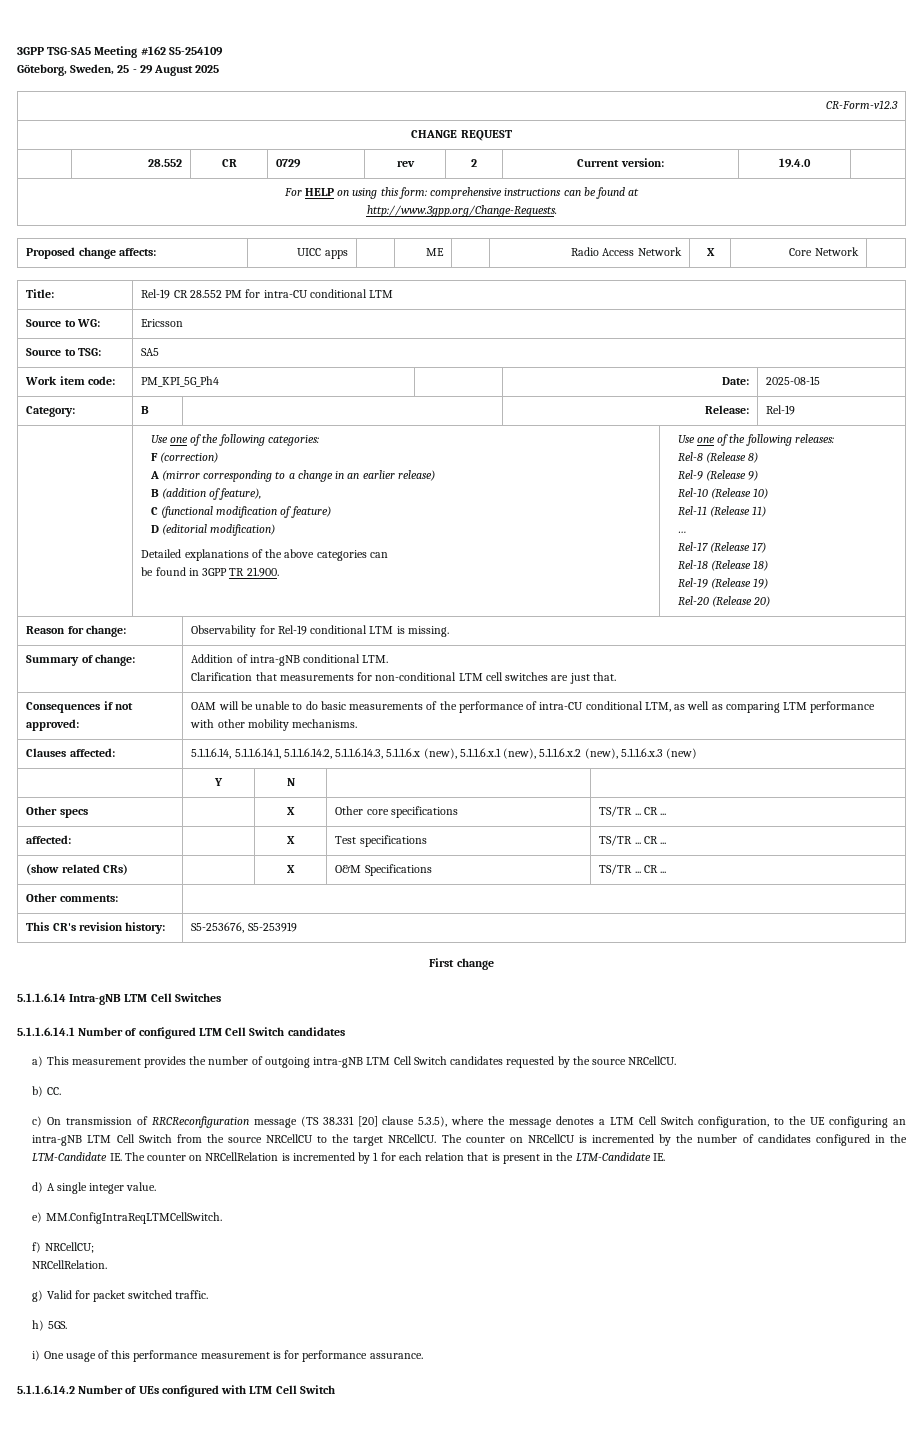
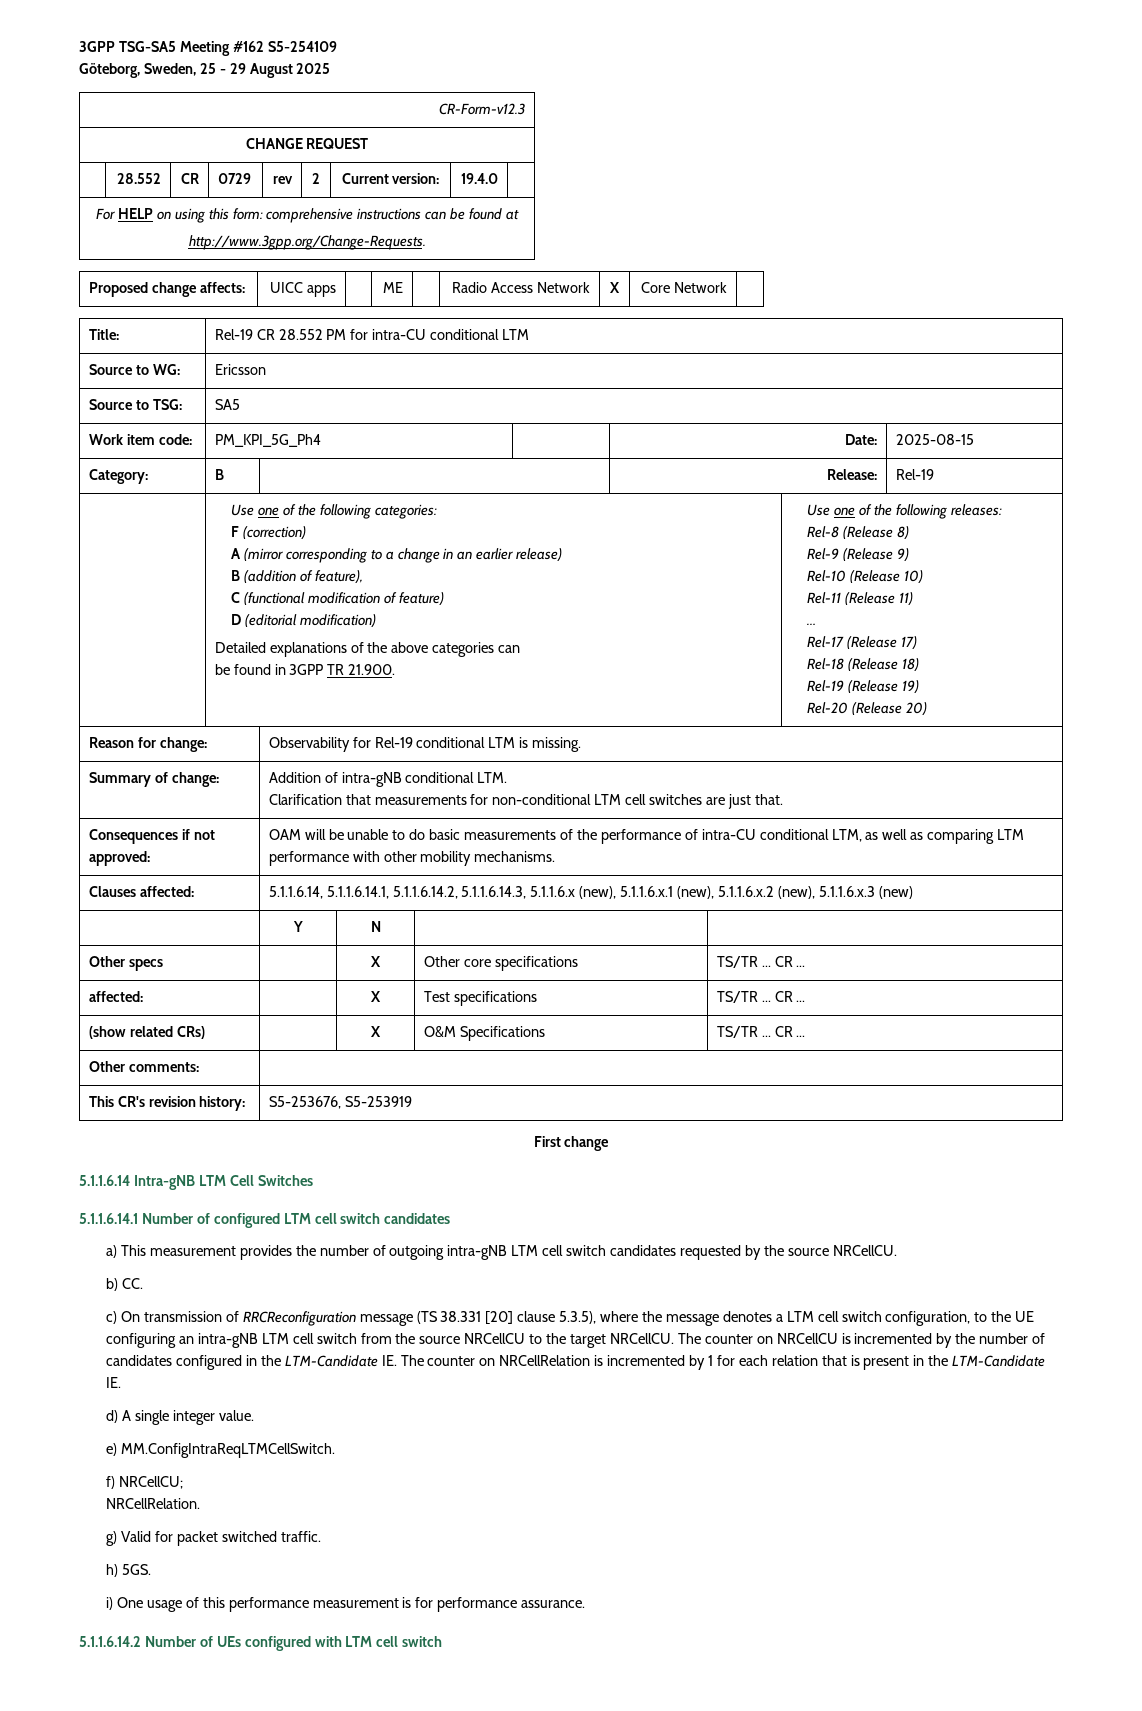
- 5.1.1.6.14.1 Number of configured LTM Cell Switch candidates
+ 5.1.1.6.14.1 Number of configured LTM cell switch candidates
- a) This measurement provides the number of outgoing intra-gNB LTM Cell Switch candidates requested by the source NRCellCU.
+ a) This measurement provides the number of outgoing intra-gNB LTM cell switch candidates requested by the source NRCellCU.
- c) On transmission of RRCReconfiguration message (TS 38.331 [20] clause 5.3.5), where the message denotes a LTM Cell Switch configuration, to the UE configuring an intra-gNB LTM Cell Switch from the source NRCellCU to the target NRCellCU.
+ c) On transmission of RRCReconfiguration message (TS 38.331 [20] clause 5.3.5), where the message denotes a LTM cell switch configuration, to the UE configuring an intra-gNB LTM cell switch from the source NRCellCU to the target NRCellCU.
- 5.1.1.6.14.2 Number of UEs configured with LTM Cell Switch
+ 5.1.1.6.14.2 Number of UEs configured with LTM cell switch

